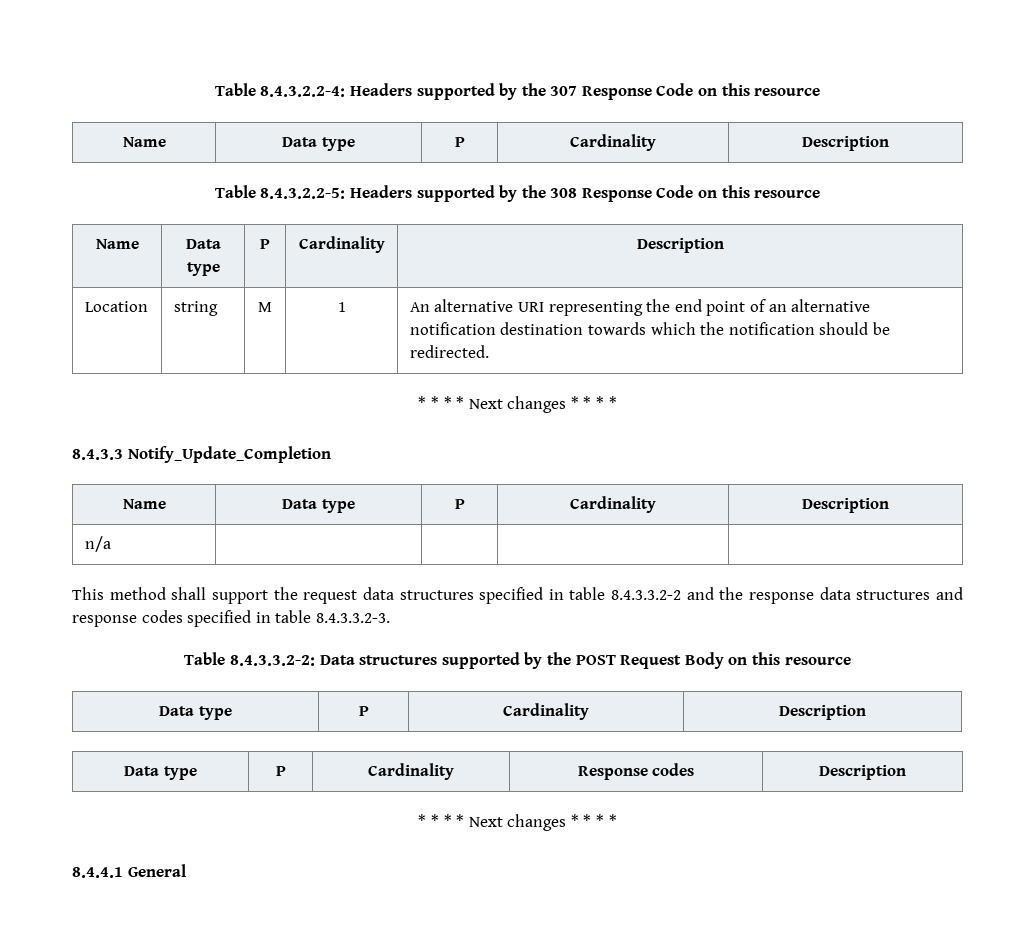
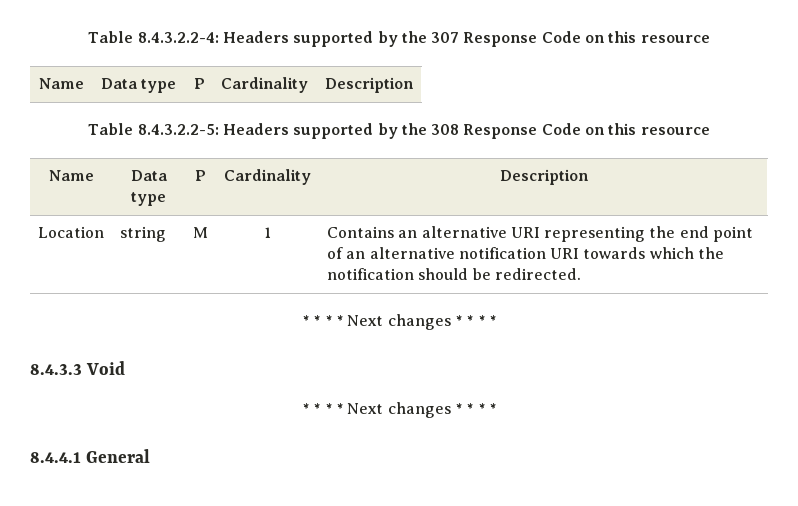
- Location | string | M | 1 | An alternative URI representing the end point of an alternative notification destination towards which the notification should be redirected.
+ Location | string | M | 1 | Contains an alternative URI representing the end point of an alternative notification URI towards which the notification should be redirected.
- 8.4.3.3 Notify_Update_Completion
- Name | Data type | P | Cardinality | Description
- n/a | | | |
- This method shall support the request data structures specified in table 8.4.3.3.2-2 and the response data structures and response codes specified in table 8.4.3.3.2-3.
- Table 8.4.3.3.2-2: Data structures supported by the POST Request Body on this resource
- Data type | P | Cardinality | Description
- Data type | P | Cardinality | Response codes | Description
+ 8.4.3.3 Void

